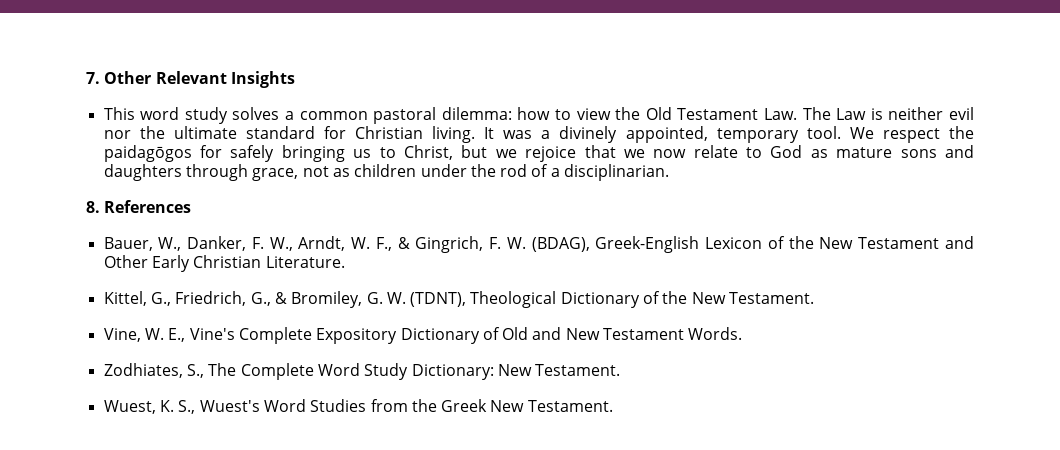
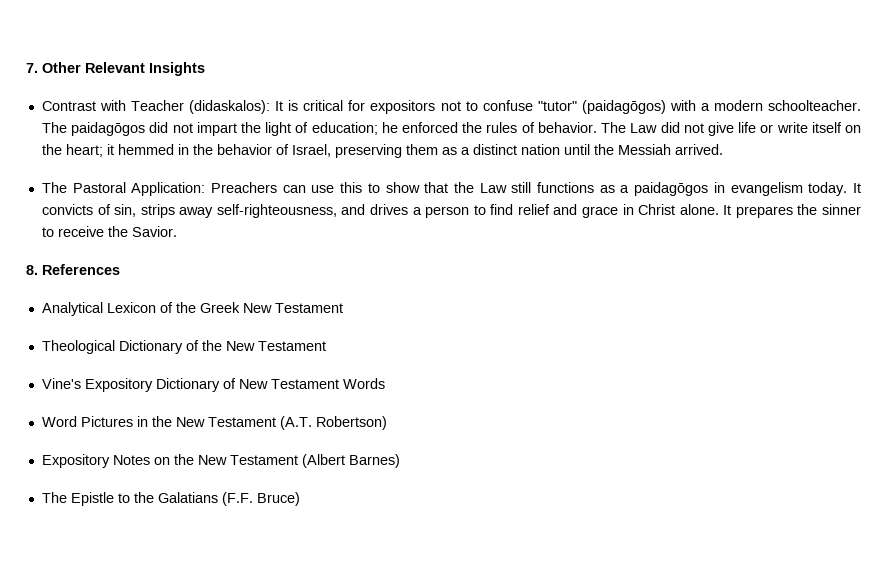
- This word study solves a common pastoral dilemma: how to view the Old Testament Law. The Law is neither evil nor the ultimate standard for Christian living. It was a divinely appointed, temporary tool. We respect the paidagōgos for safely bringing us to Christ, but we rejoice that we now relate to God as mature sons and daughters through grace, not as children under the rod of a disciplinarian.
+ Contrast with Teacher (didaskalos): It is critical for expositors not to confuse "tutor" (paidagōgos) with a modern schoolteacher. The paidagōgos did not impart the light of education; he enforced the rules of behavior. The Law did not give life or write itself on the heart; it hemmed in the behavior of Israel, preserving them as a distinct nation until the Messiah arrived.
+ The Pastoral Application: Preachers can use this to show that the Law still functions as a paidagōgos in evangelism today. It convicts of sin, strips away self-righteousness, and drives a person to find relief and grace in Christ alone. It prepares the sinner to receive the Savior.
  8. References
- Bauer, W., Danker, F. W., Arndt, W. F., & Gingrich, F. W. (BDAG), Greek-English Lexicon of the New Testament and Other Early Christian Literature.
- Kittel, G., Friedrich, G., & Bromiley, G. W. (TDNT), Theological Dictionary of the New Testament.
- Vine, W. E., Vine's Complete Expository Dictionary of Old and New Testament Words.
- Zodhiates, S., The Complete Word Study Dictionary: New Testament.
- Wuest, K. S., Wuest's Word Studies from the Greek New Testament.
+ Analytical Lexicon of the Greek New Testament
+ Theological Dictionary of the New Testament
+ Vine's Expository Dictionary of New Testament Words
+ Word Pictures in the New Testament (A.T. Robertson)
+ Expository Notes on the New Testament (Albert Barnes)
+ The Epistle to the Galatians (F.F. Bruce)

